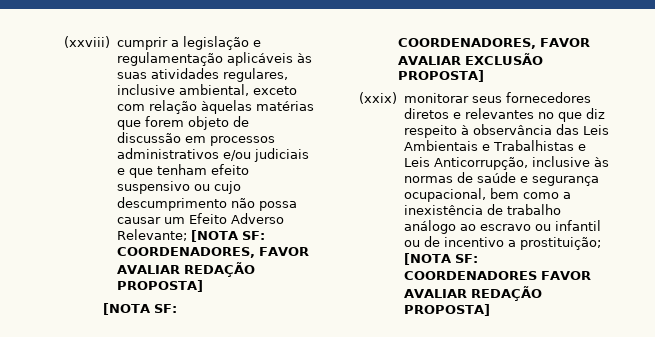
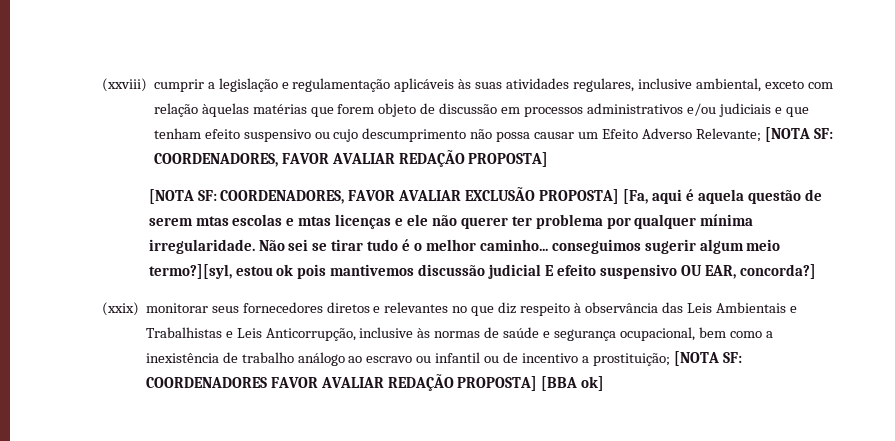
- [NOTA SF: COORDENADORES, FAVOR AVALIAR EXCLUSÃO PROPOSTA]
+ [NOTA SF: COORDENADORES, FAVOR AVALIAR EXCLUSÃO PROPOSTA] [Fa, aqui é aquela questão de serem mtas escolas e mtas licenças e ele não querer ter problema por qualquer mínima irregularidade. Não sei se tirar tudo é o melhor caminho... conseguimos sugerir algum meio termo?][syl, estou ok pois mantivemos discussão judicial E efeito suspensivo OU EAR, concorda?]
- (xxix) monitorar seus fornecedores diretos e relevantes no que diz respeito à observância das Leis Ambientais e Trabalhistas e Leis Anticorrupção, inclusive às normas de saúde e segurança ocupacional, bem como a inexistência de trabalho análogo ao escravo ou infantil ou de incentivo a prostituição; [NOTA SF: COORDENADORES FAVOR AVALIAR REDAÇÃO PROPOSTA]
+ (xxix) monitorar seus fornecedores diretos e relevantes no que diz respeito à observância das Leis Ambientais e Trabalhistas e Leis Anticorrupção, inclusive às normas de saúde e segurança ocupacional, bem como a inexistência de trabalho análogo ao escravo ou infantil ou de incentivo a prostituição; [NOTA SF: COORDENADORES FAVOR AVALIAR REDAÇÃO PROPOSTA] [BBA ok]

